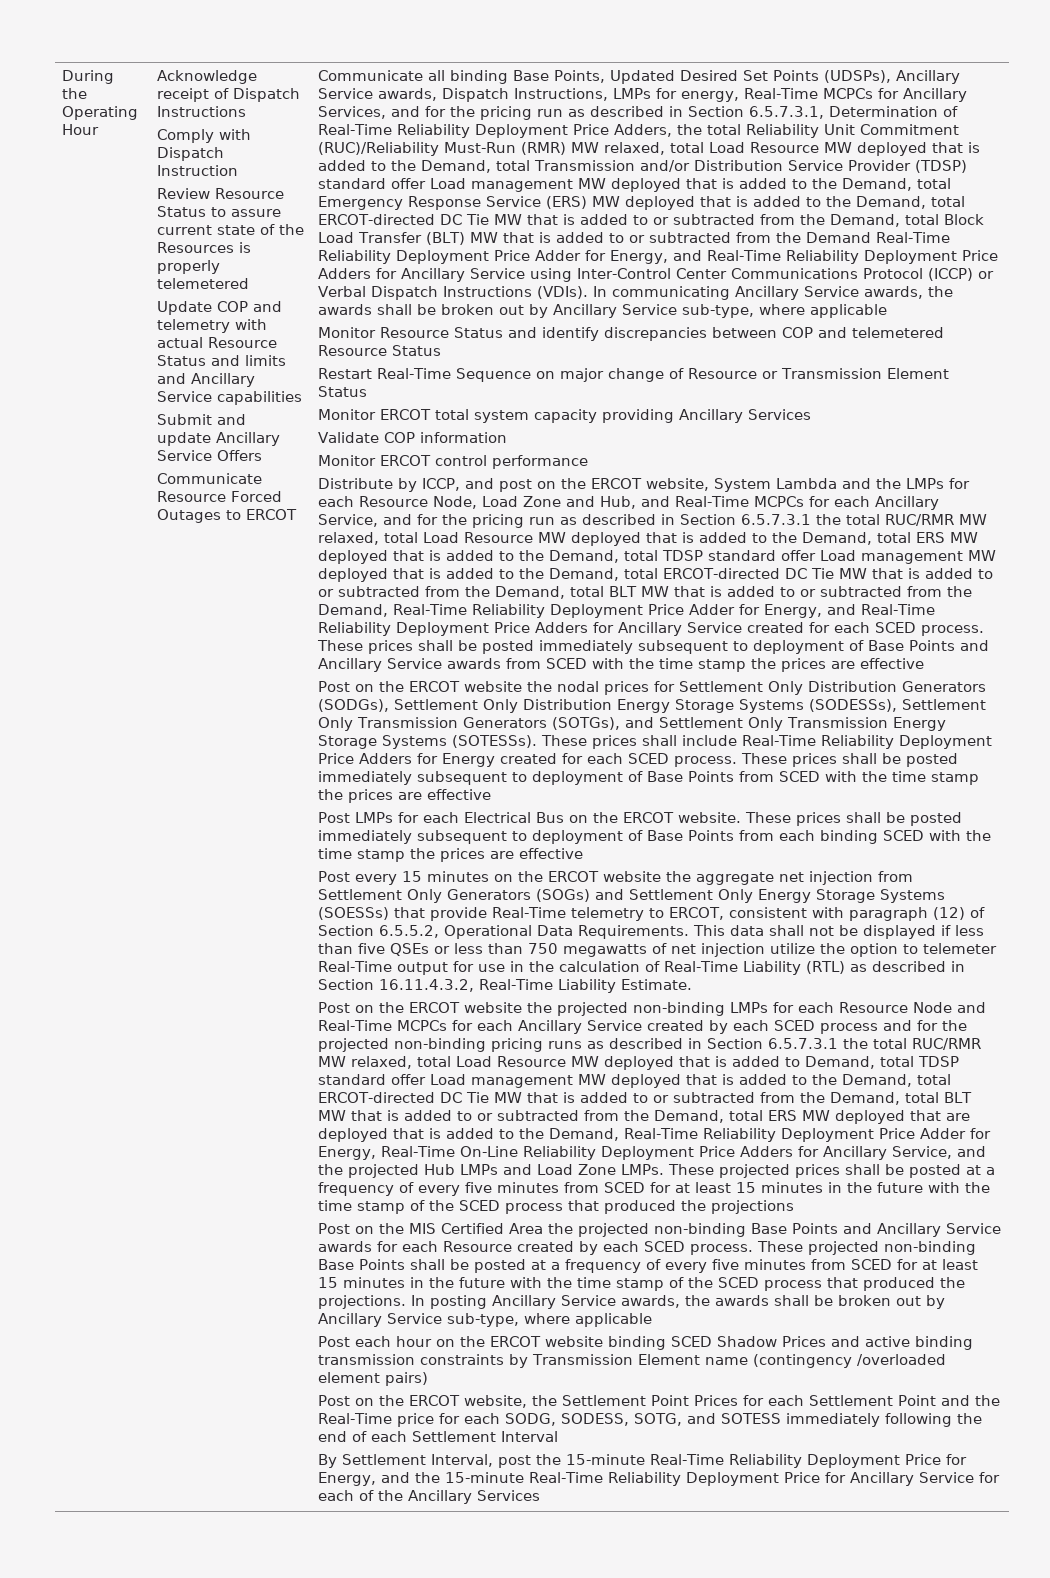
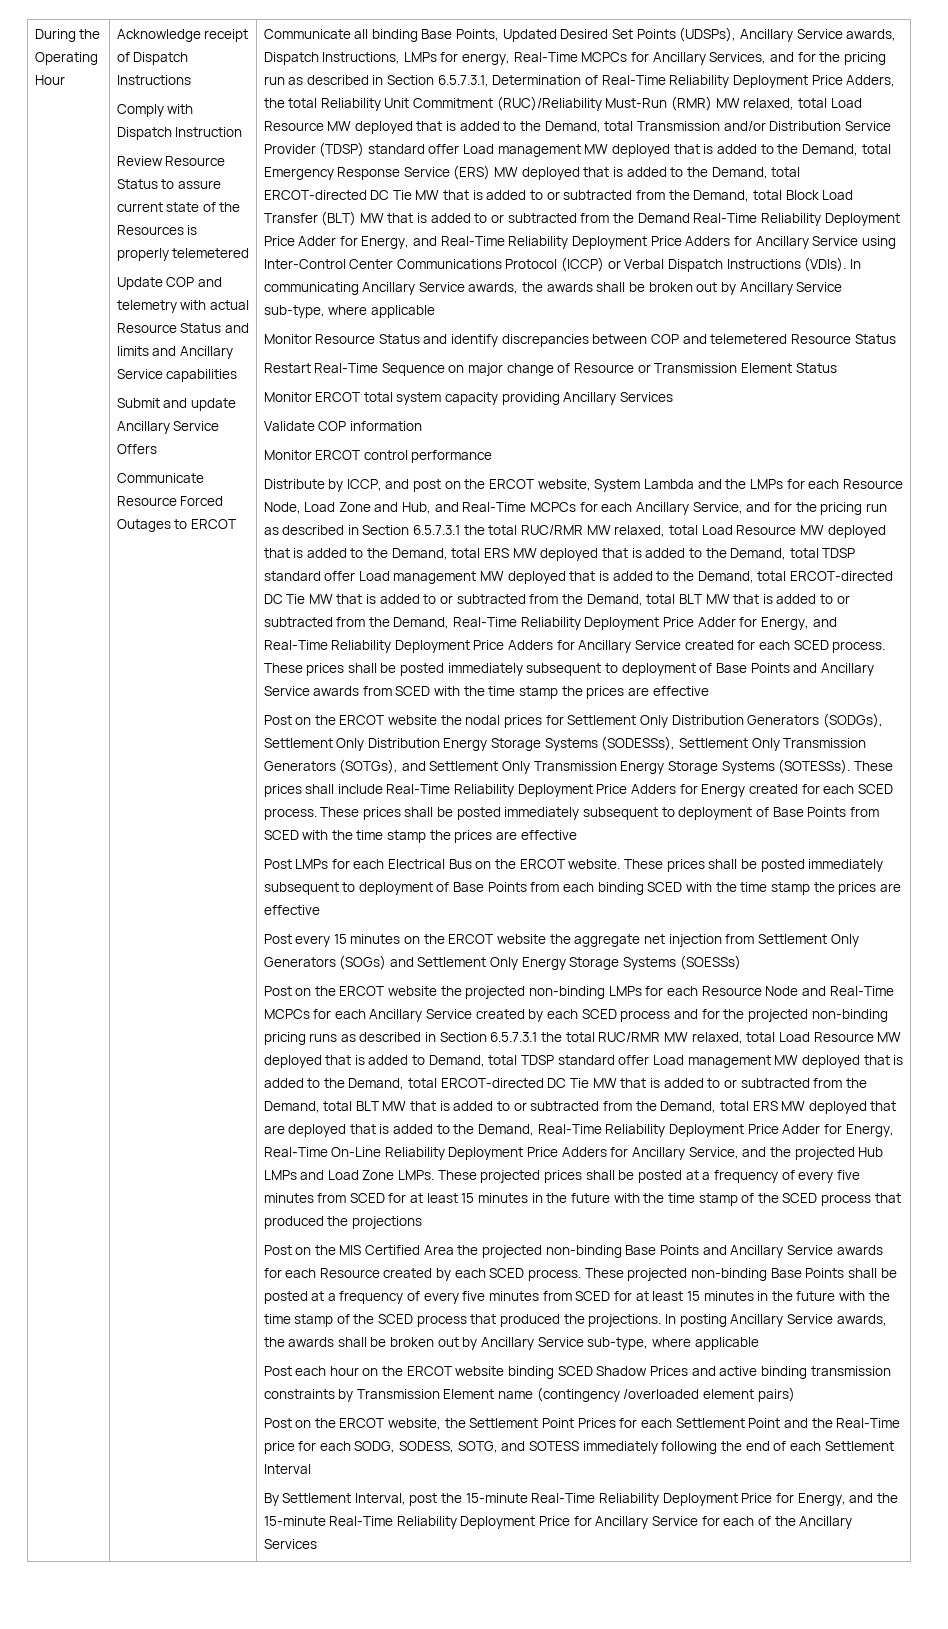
- Post every 15 minutes on the ERCOT website the aggregate net injection from Settlement Only Generators (SOGs) and Settlement Only Energy Storage Systems (SOESSs) that provide Real-Time telemetry to ERCOT, consistent with paragraph (12) of Section 6.5.5.2, Operational Data Requirements. This data shall not be displayed if less than five QSEs or less than 750 megawatts of net injection utilize the option to telemeter Real-Time output for use in the calculation of Real-Time Liability (RTL) as described in Section 16.11.4.3.2, Real-Time Liability Estimate.
+ Post every 15 minutes on the ERCOT website the aggregate net injection from Settlement Only Generators (SOGs) and Settlement Only Energy Storage Systems (SOESSs)

